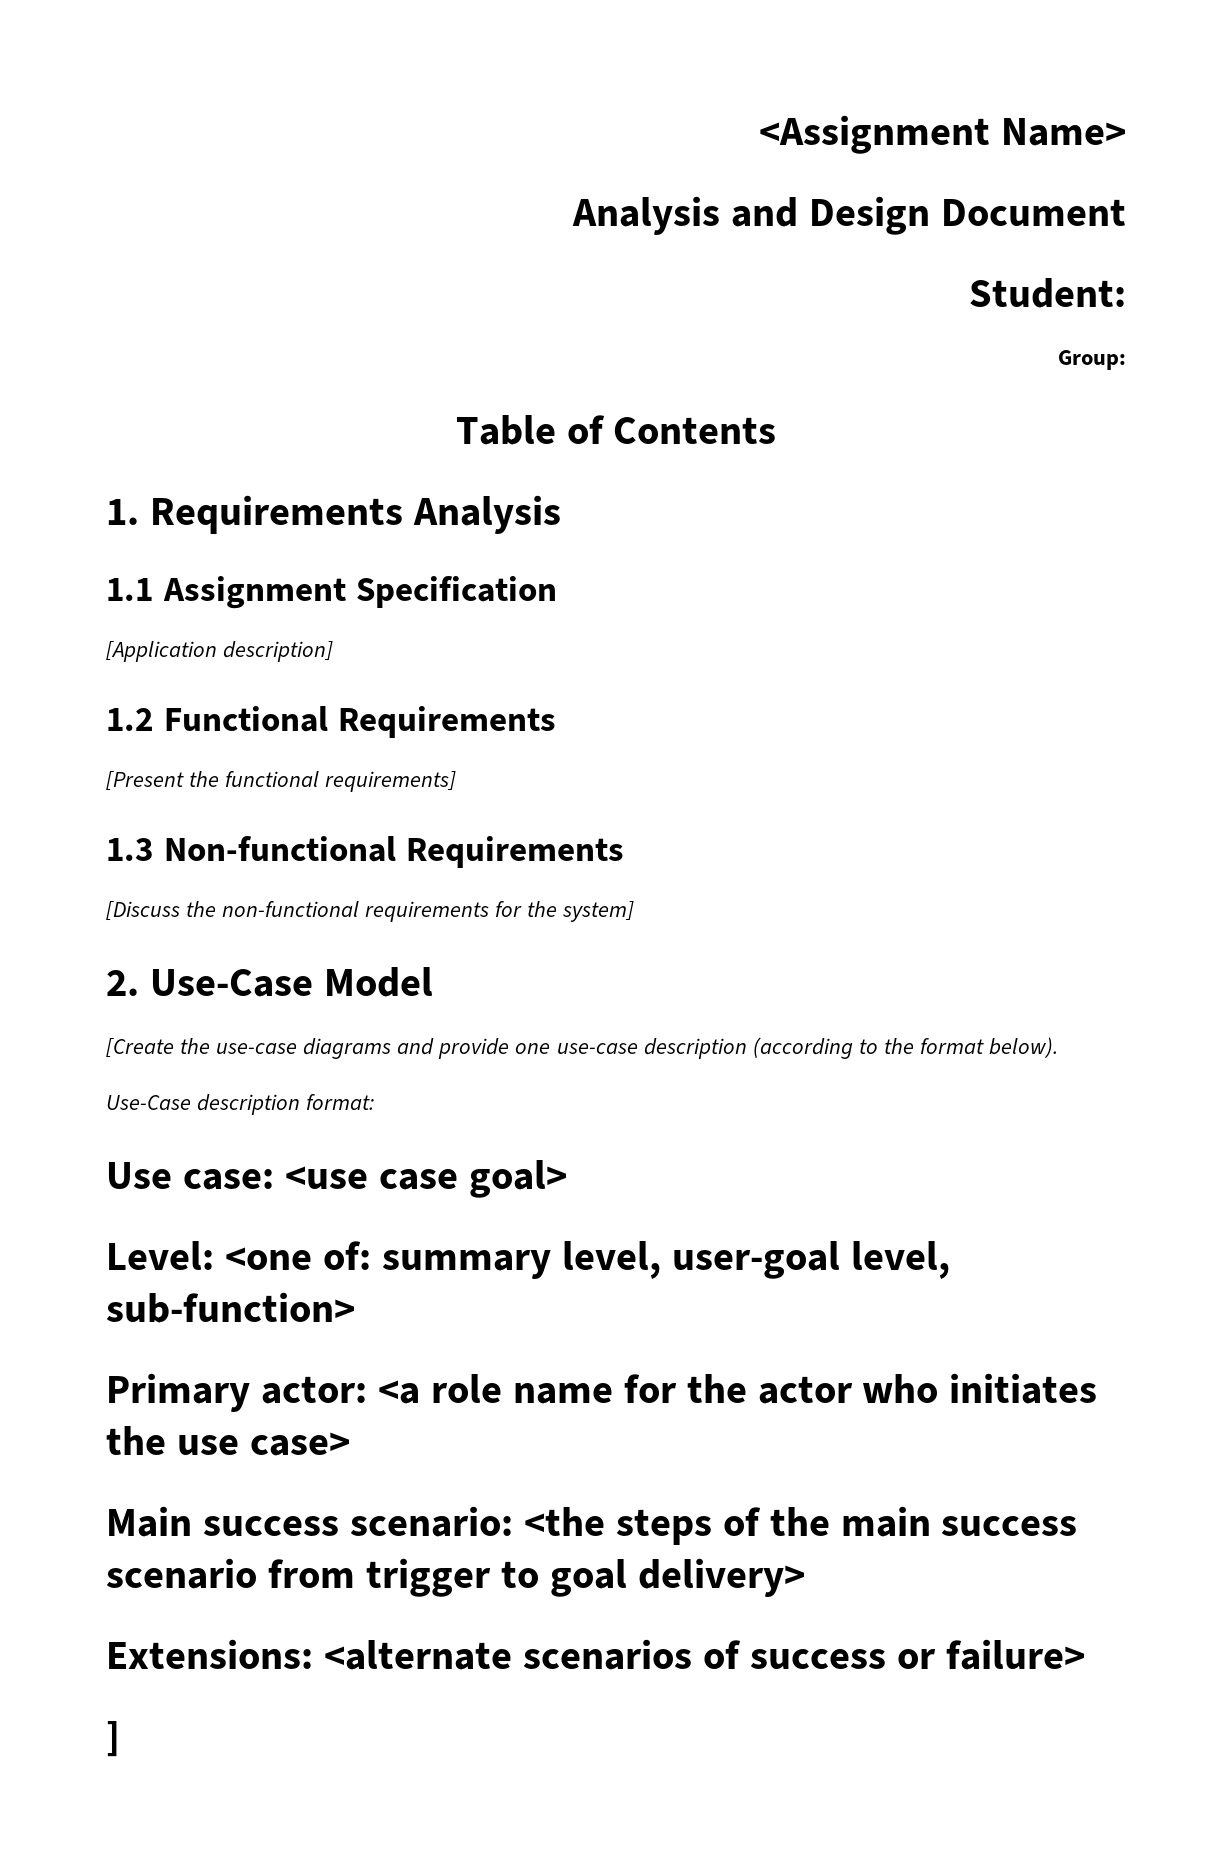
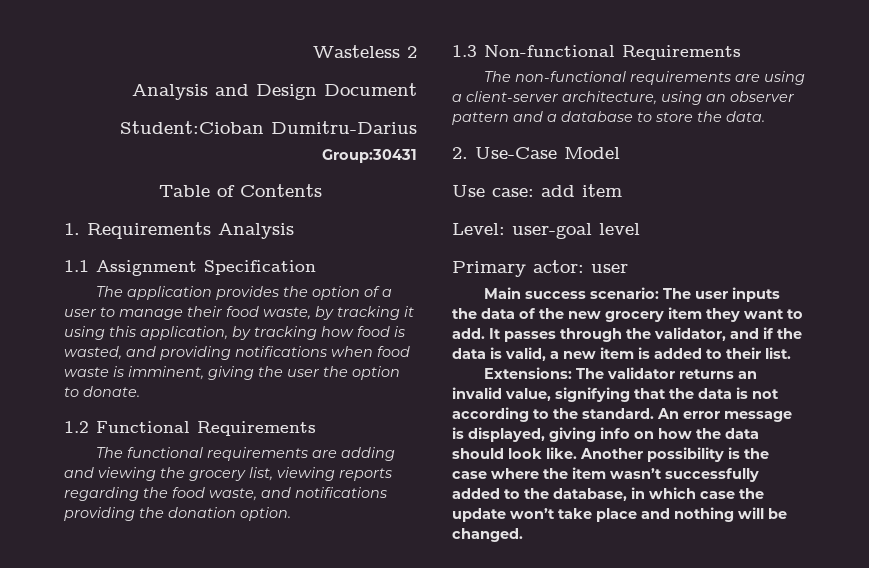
- <Assignment Name>
+ Wasteless 2
- Student:
- Group:
+ Student:Cioban Dumitru-Darius
+ Group:30431
- [Application description]
+ The application provides the option of a user to manage their food waste, by tracking it using this application, by tracking how food is wasted, and providing notifications when food waste is imminent, giving the user the option to donate.
  1.2 Functional Requirements
- [Present the functional requirements]
+ The functional requirements are adding and viewing the grocery list, viewing reports regarding the food waste, and notifications providing the donation option.
  1.3 Non-functional Requirements
- [Discuss the non-functional requirements for the system]
+ The non-functional requirements are using a client-server architecture, using an observer pattern and a database to store the data.
  2. Use-Case Model
- [Create the use-case diagrams and provide one use-case description (according to the format below).
- Use-Case description format:
- Use case: <use case goal>
- Level: <one of: summary level, user-goal level, sub-function>
- Primary actor: <a role name for the actor who initiates the use case>
- Main success scenario: <the steps of the main success scenario from trigger to goal delivery>
- Extensions: <alternate scenarios of success or failure>
- ]
+ Use case: add item
+ Level: user-goal level
+ Primary actor: user
+ Main success scenario: The user inputs the data of the new grocery item they want to add. It passes through the validator, and if the data is valid, a new item is added to their list.
+ Extensions: The validator returns an invalid value, signifying that the data is not according to the standard. An error message is displayed, giving info on how the data should look like. Another possibility is the case where the item wasn’t successfully added to the database, in which case the update won’t take place and nothing will be changed.

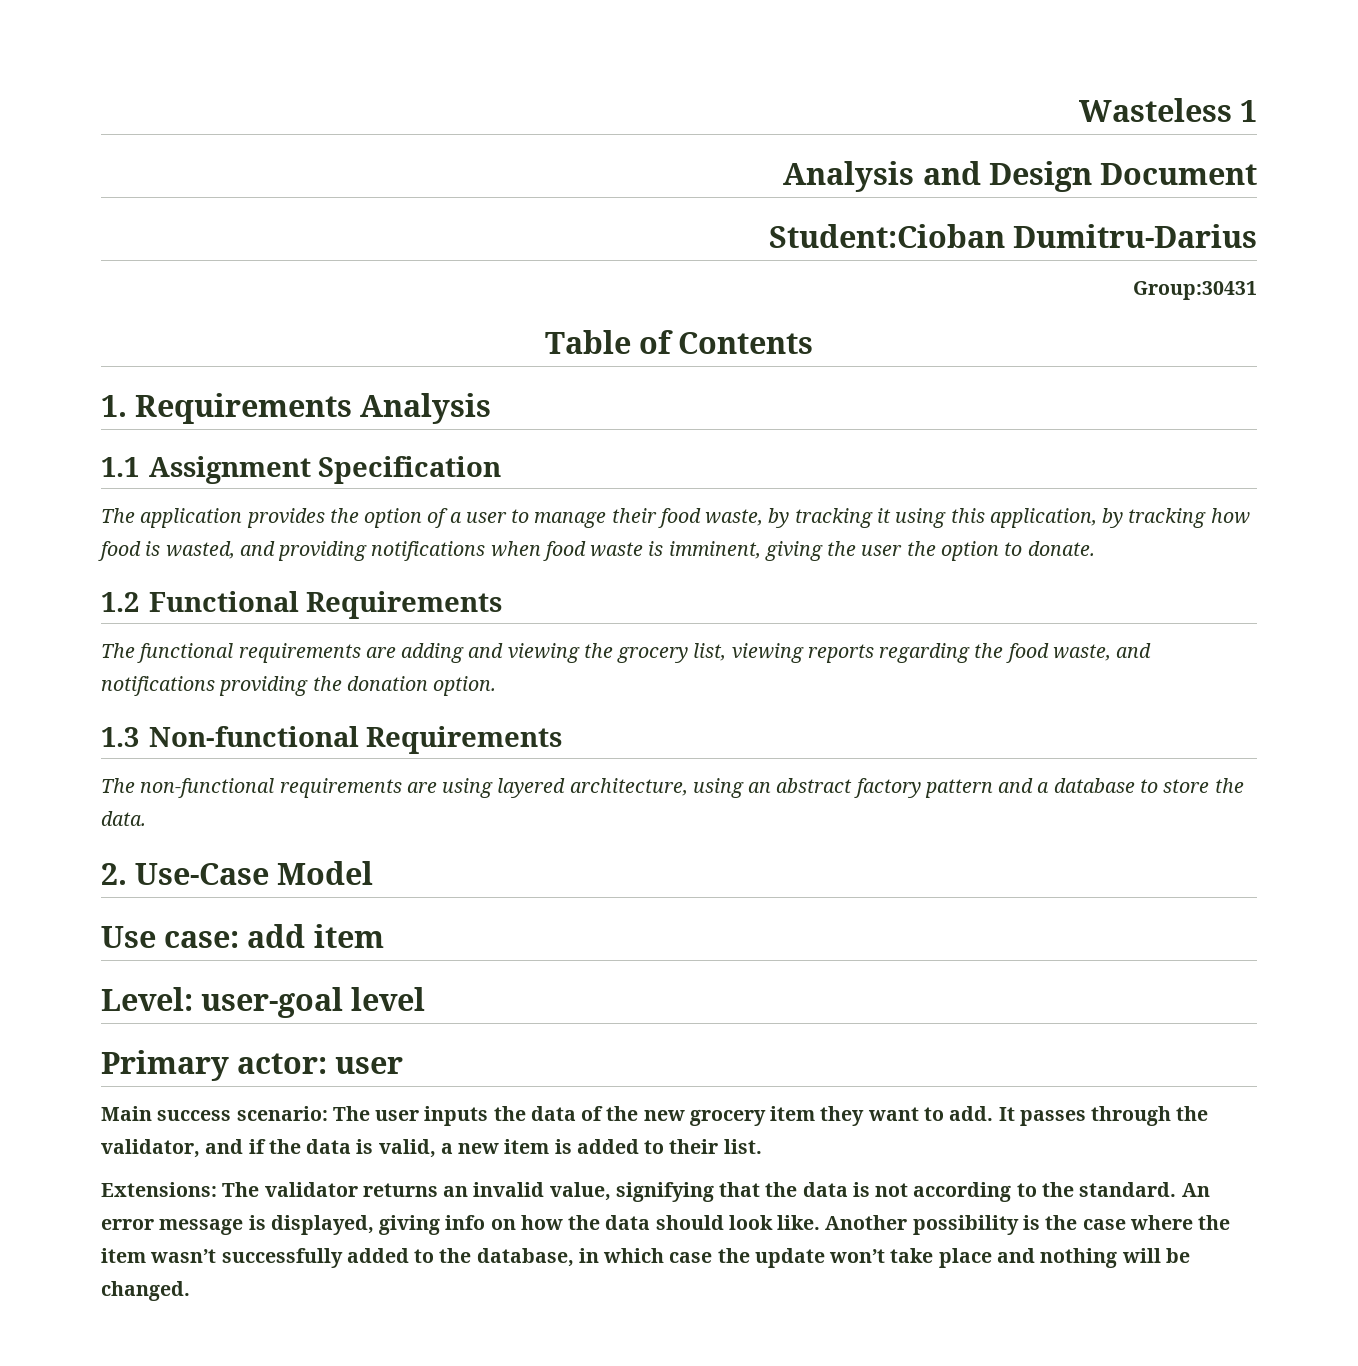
- Wasteless 2
+ Wasteless 1
- The non-functional requirements are using a client-server architecture, using an observer pattern and a database to store the data.
+ The non-functional requirements are using layered architecture, using an abstract factory pattern and a database to store the data.

